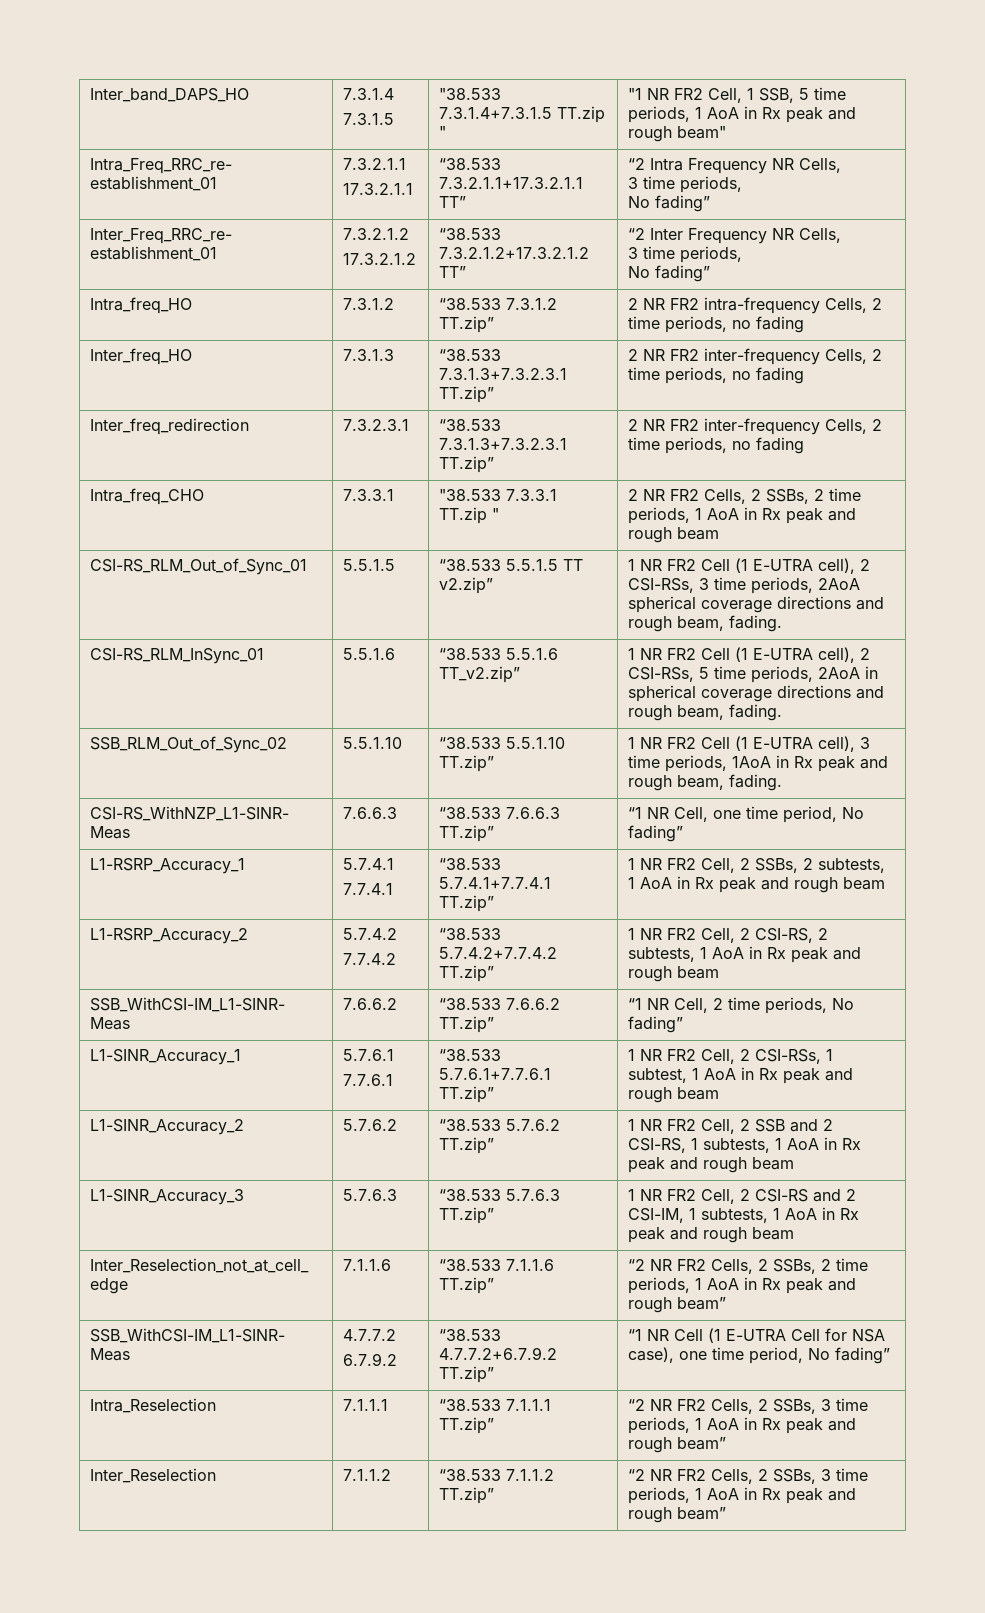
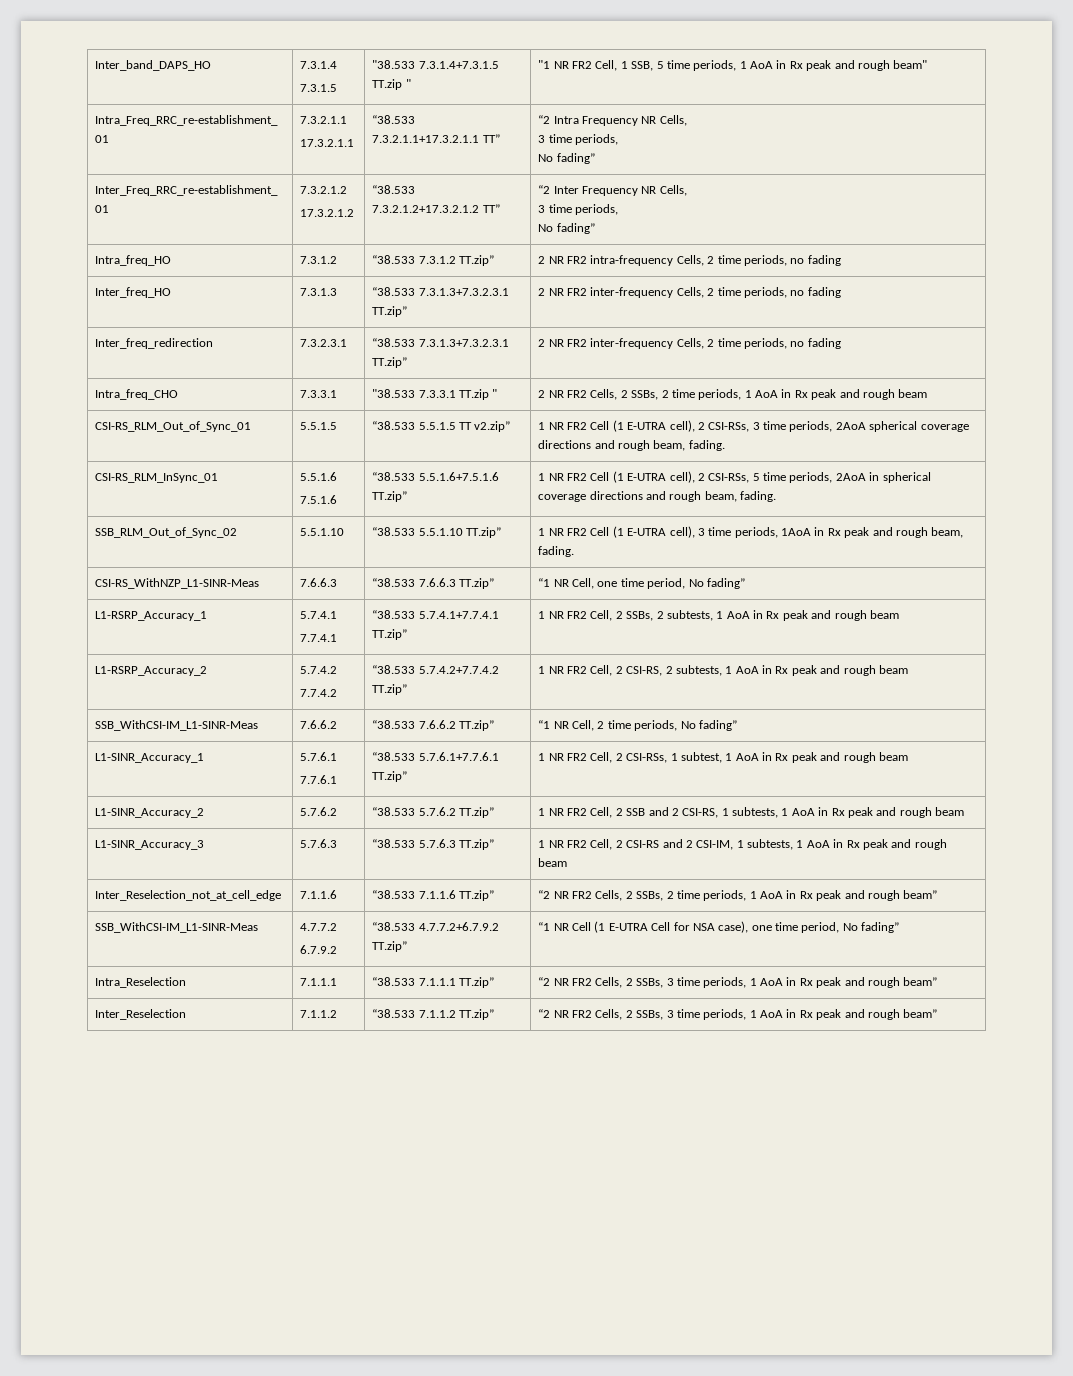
- CSI-RS_RLM_InSync_01 | 5.5.1.6 | “38.533 5.5.1.6 TT_v2.zip” | 1 NR FR2 Cell (1 E-UTRA cell), 2 CSI-RSs, 5 time periods, 2AoA in spherical coverage directions and rough beam, fading.
+ CSI-RS_RLM_InSync_01 | 5.5.1.6
+ 7.5.1.6 | “38.533 5.5.1.6+7.5.1.6 TT.zip” | 1 NR FR2 Cell (1 E-UTRA cell), 2 CSI-RSs, 5 time periods, 2AoA in spherical coverage directions and rough beam, fading.

